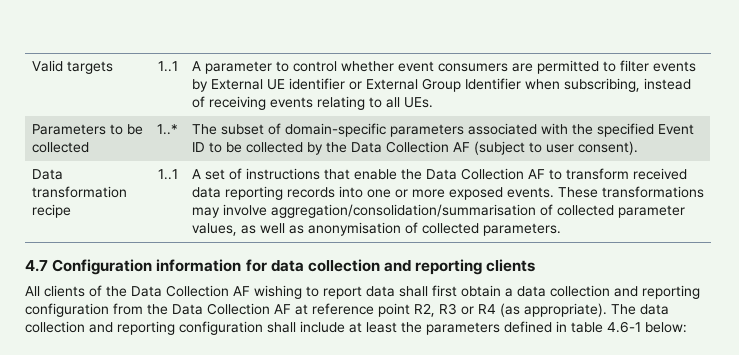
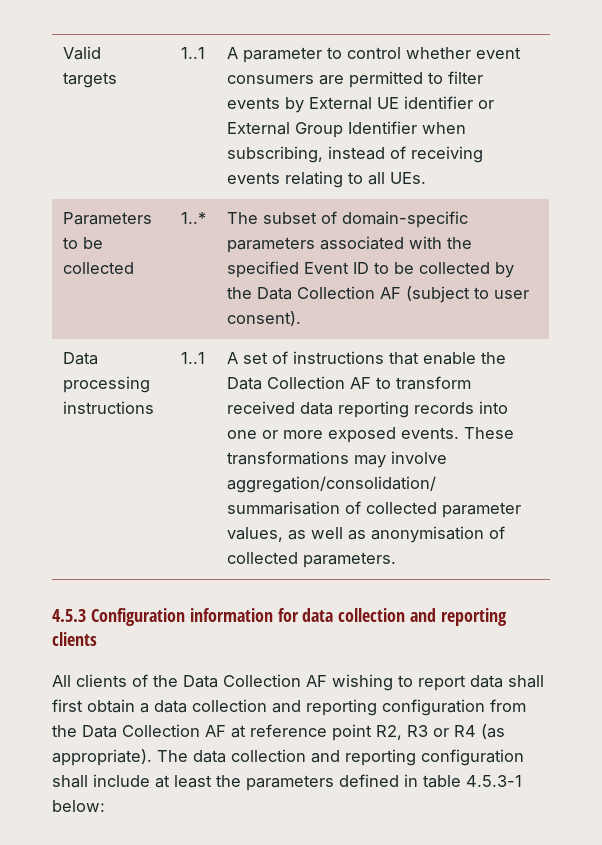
- Data transformation recipe
+ Data processing instructions
- 4.7 Configuration information for data collection and reporting clients
+ 4.5.3 Configuration information for data collection and reporting clients
- The data collection and reporting configuration shall include at least the parameters defined in table 4.6-1 below:
+ The data collection and reporting configuration shall include at least the parameters defined in table 4.5.3-1 below:

